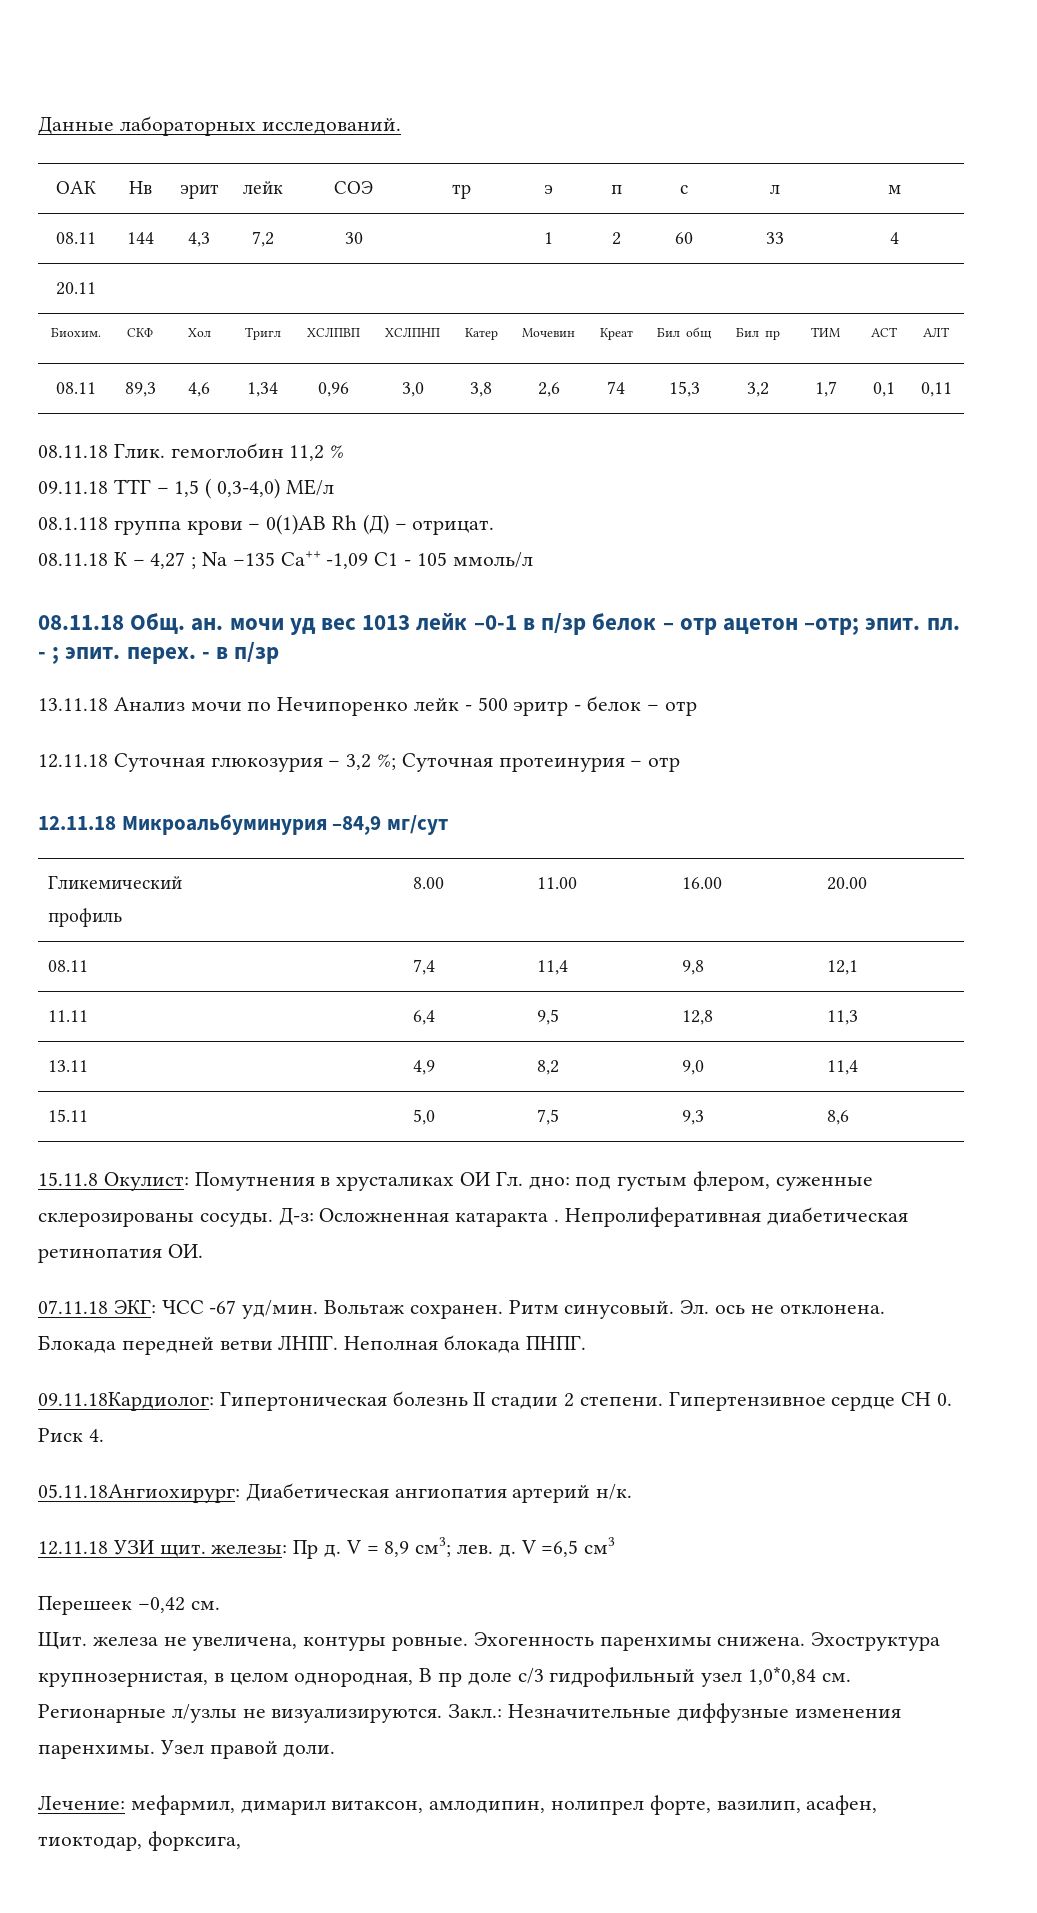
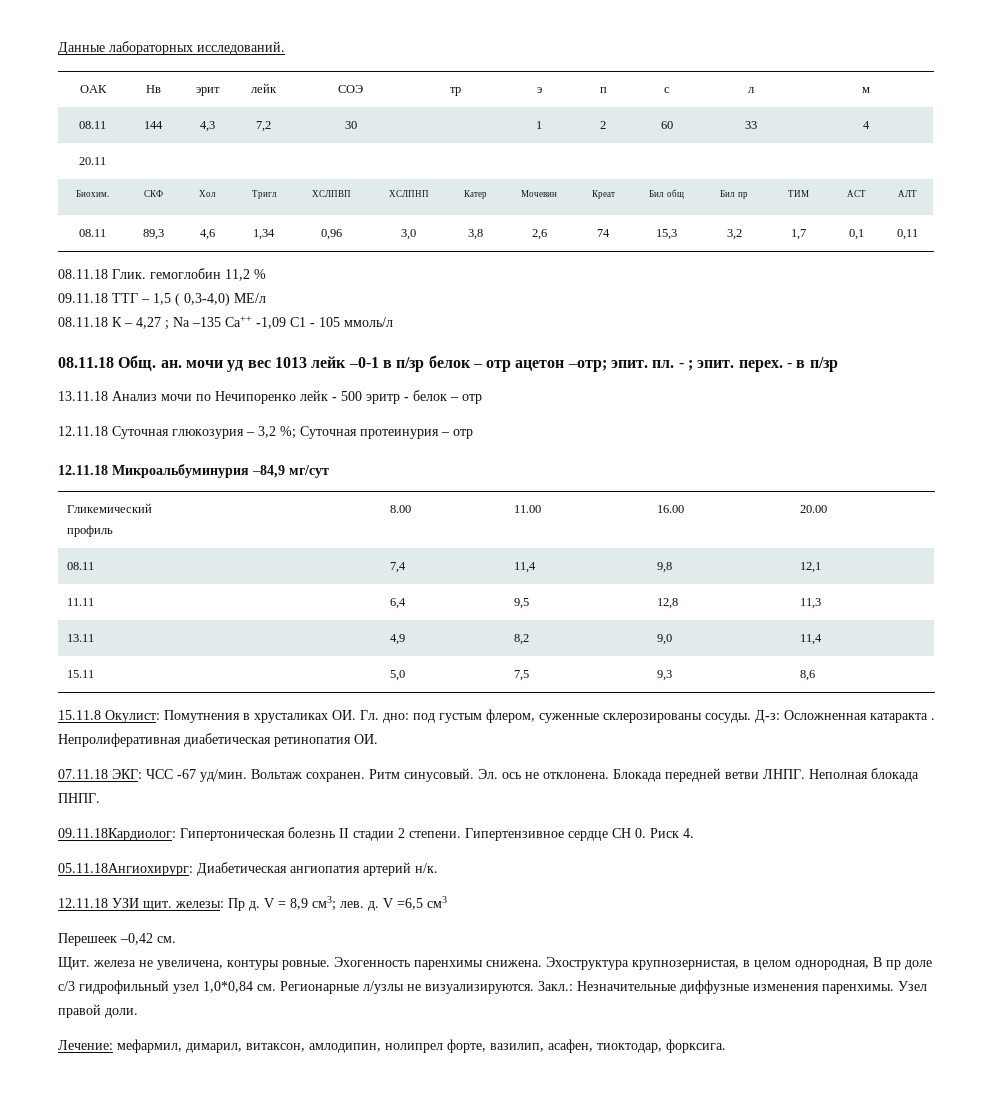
- 08.1.118 группа крови – 0(1)ΑВ Rh (Д) – отрицат.
- 15.11.8 Окулист: Помутнения в хрусталиках ОИ Гл. дно: под густым флером, суженные склерозированы сосуды.
+ 15.11.8 Окулист: Помутнения в хрусталиках ОИ. Гл. дно: под густым флером, суженные склерозированы сосуды.
- Лечение: мефармил, димарил витаксон, амлодипин, нолипрел форте, вазилип, асафен, тиоктодар, форксига,
+ Лечение: мефармил, димарил, витаксон, амлодипин, нолипрел форте, вазилип, асафен, тиоктодар, форксига.

